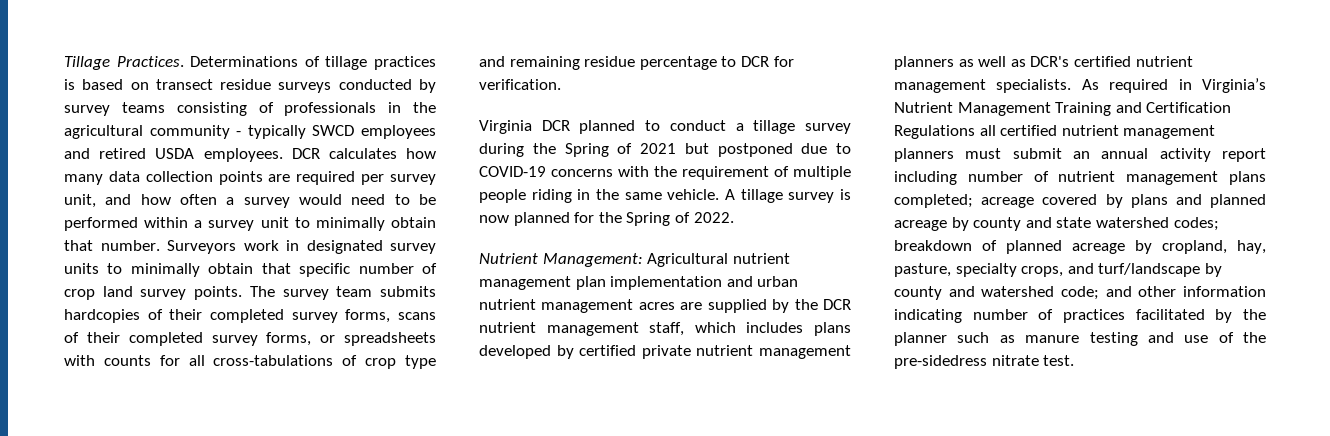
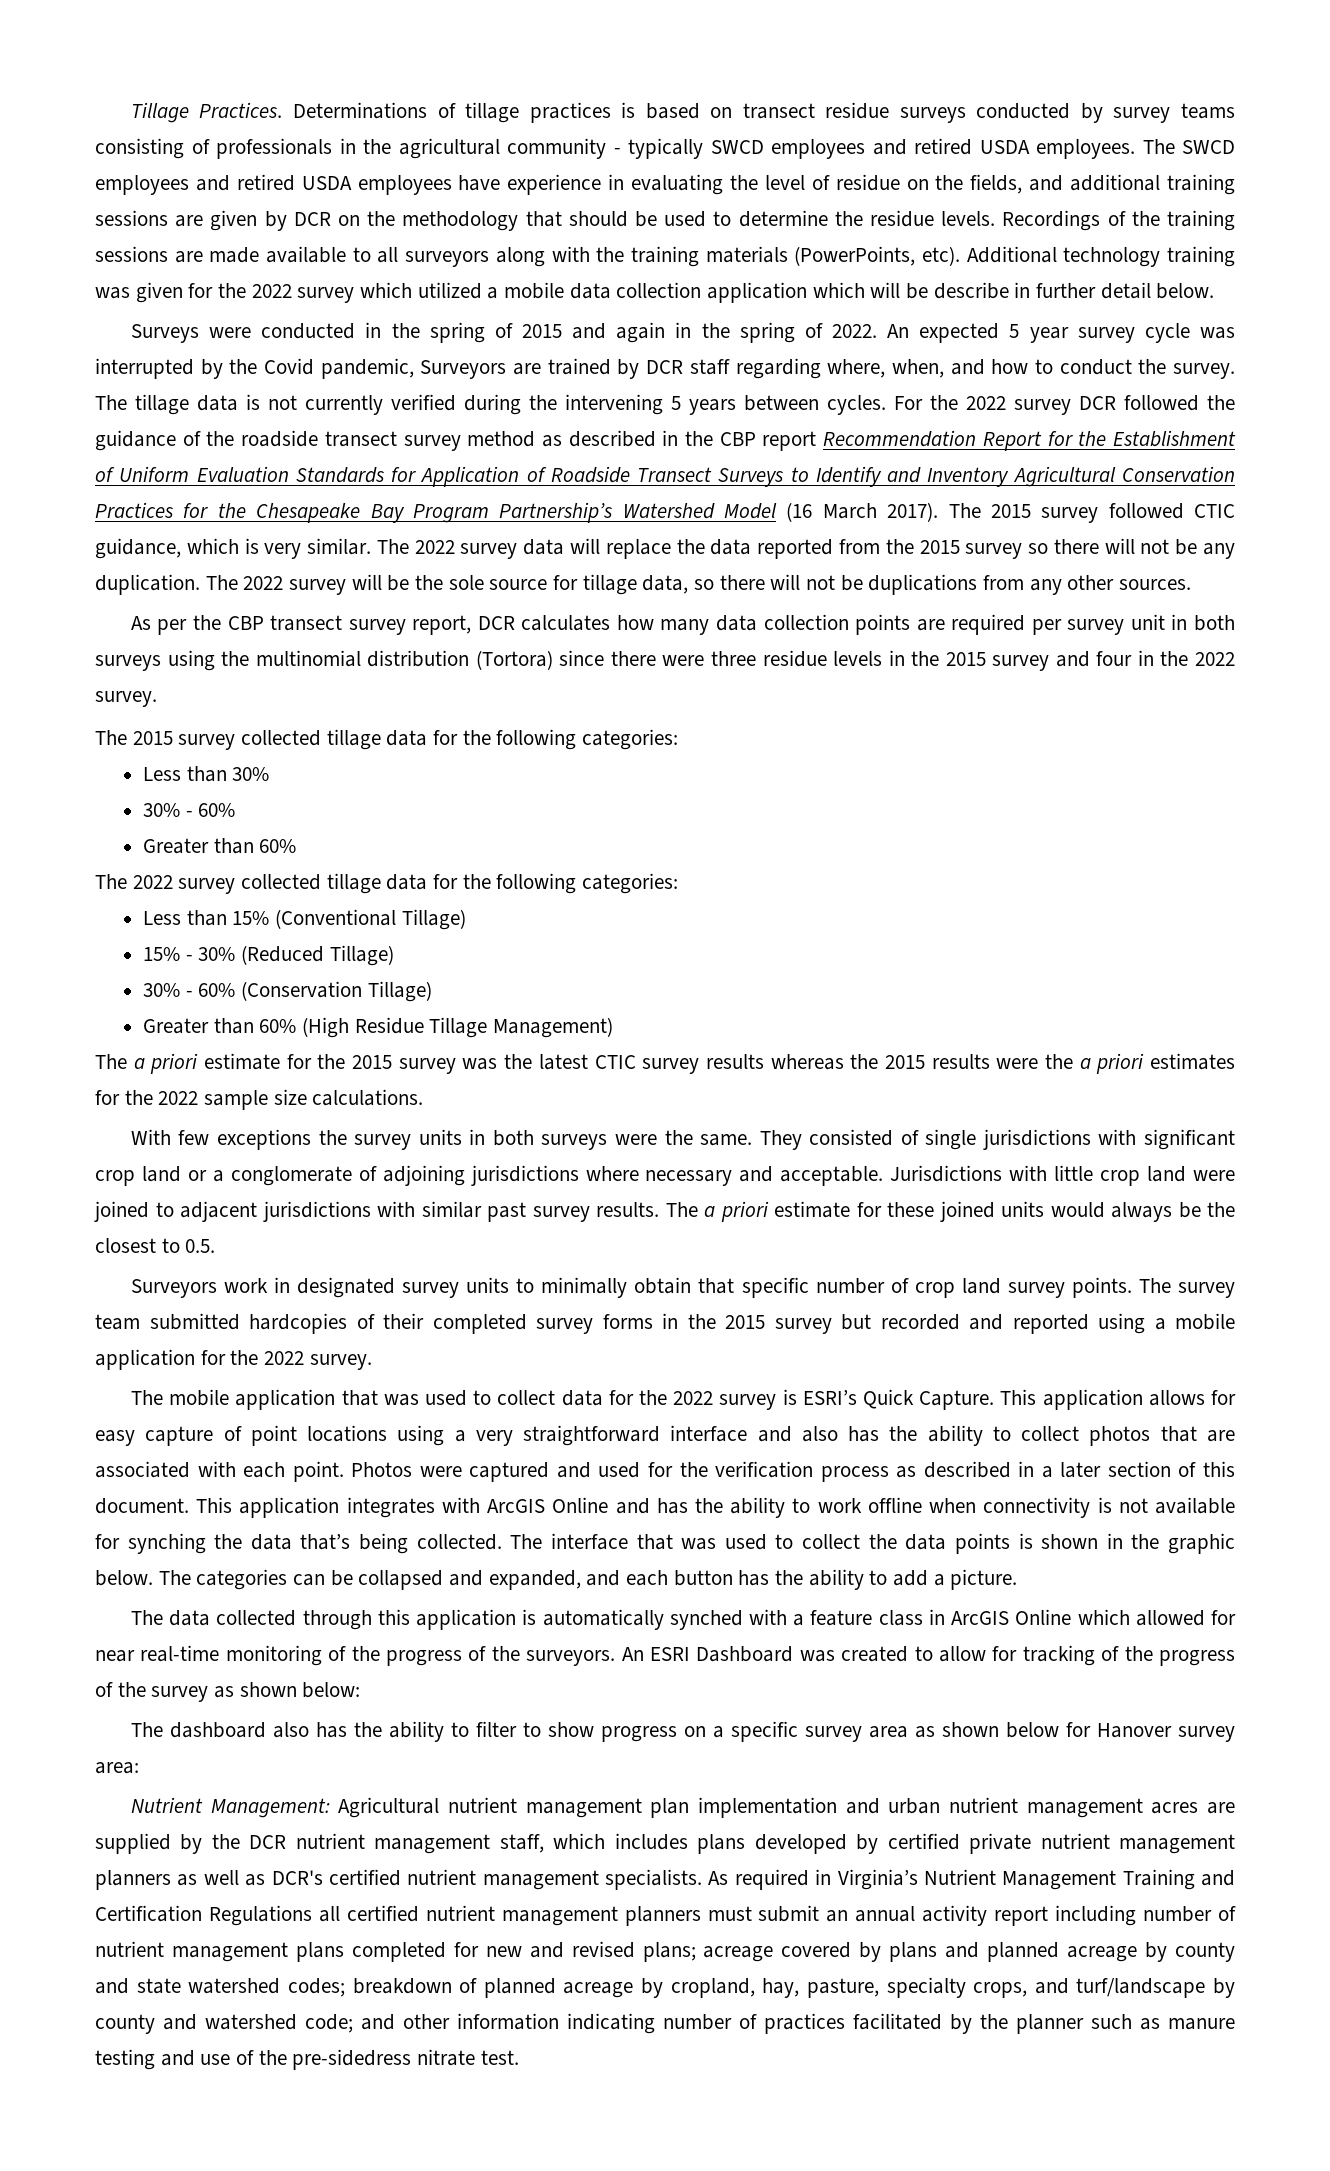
- DCR calculates how many data collection points are required per survey unit, and how often a survey would need to be performed within a survey unit to minimally obtain that number. Surveyors work in designated survey units to minimally obtain that specific number of crop land survey points.
+ The SWCD employees and retired USDA employees have experience in evaluating the level of residue on the fields, and additional training sessions are given by DCR on the methodology that should be used to determine the residue levels. Recordings of the training sessions are made available to all surveyors along with the training materials (PowerPoints, etc). Additional technology training was given for the 2022 survey which utilized a mobile data collection application which will be describe in further detail below.
+ Surveys were conducted in the spring of 2015 and again in the spring of 2022. An expected 5 year survey cycle was interrupted by the Covid pandemic, Surveyors are trained by DCR staff regarding where, when, and how to conduct the survey. The tillage data is not currently verified during the intervening 5 years between cycles. For the 2022 survey DCR followed the guidance of the roadside transect survey method as described in the CBP report Recommendation Report for the Establishment of Uniform Evaluation Standards for Application of Roadside Transect Surveys to Identify and Inventory Agricultural Conservation Practices for the Chesapeake Bay Program Partnership’s Watershed Model (16 March 2017). The 2015 survey followed CTIC guidance, which is very similar. The 2022 survey data will replace the data reported from the 2015 survey so there will not be any duplication. The 2022 survey will be the sole source for tillage data, so there will not be duplications from any other sources.
+ As per the CBP transect survey report, DCR calculates how many data collection points are required per survey unit in both surveys using the multinomial distribution (Tortora) since there were three residue levels in the 2015 survey and four in the 2022 survey.
+ The 2015 survey collected tillage data for the following categories:
+ Less than 30%
+ 30% - 60%
+ Greater than 60%
+ The 2022 survey collected tillage data for the following categories:
+ Less than 15% (Conventional Tillage)
+ 15% - 30% (Reduced Tillage)
+ 30% - 60% (Conservation Tillage)
+ Greater than 60% (High Residue Tillage Management)
+ The a priori estimate for the 2015 survey was the latest CTIC survey results whereas the 2015 results were the a priori estimates for the 2022 sample size calculations.
+ With few exceptions the survey units in both surveys were the same. They consisted of single jurisdictions with significant crop land or a conglomerate of adjoining jurisdictions where necessary and acceptable. Jurisdictions with little crop land were joined to adjacent jurisdictions with similar past survey results. The a priori estimate for these joined units would always be the closest to 0.5.
+ Surveyors work in designated survey units to minimally obtain that specific number of crop land survey points.
- The survey team submits hardcopies of their completed survey forms, scans of their completed survey forms, or spreadsheets with counts for all cross-tabulations of crop type and remaining residue percentage to DCR for verification.
- Virginia DCR planned to conduct a tillage survey during the Spring of 2021 but postponed due to COVID-19 concerns with the requirement of multiple people riding in the same vehicle. A tillage survey is now planned for the Spring of 2022.
+ The survey team submitted hardcopies of their completed survey forms in the 2015 survey but recorded and reported using a mobile application for the 2022 survey.
+ The mobile application that was used to collect data for the 2022 survey is ESRI’s Quick Capture. This application allows for easy capture of point locations using a very straightforward interface and also has the ability to collect photos that are associated with each point. Photos were captured and used for the verification process as described in a later section of this document. This application integrates with ArcGIS Online and has the ability to work offline when connectivity is not available for synching the data that’s being collected. The interface that was used to collect the data points is shown in the graphic below. The categories can be collapsed and expanded, and each button has the ability to add a picture.
+ The data collected through this application is automatically synched with a feature class in ArcGIS Online which allowed for near real-time monitoring of the progress of the surveyors. An ESRI Dashboard was created to allow for tracking of the progress of the survey as shown below:
+ The dashboard also has the ability to filter to show progress on a specific survey area as shown below for Hanover survey area:
- As required in Virginia’s Nutrient Management Training and Certification Regulations all certified nutrient management planners must submit an annual activity report including number of nutrient management plans completed;
+ As required in Virginia’s Nutrient Management Training and Certification Regulations all certified nutrient management planners must submit an annual activity report including number of nutrient management plans completed for new and revised plans;

